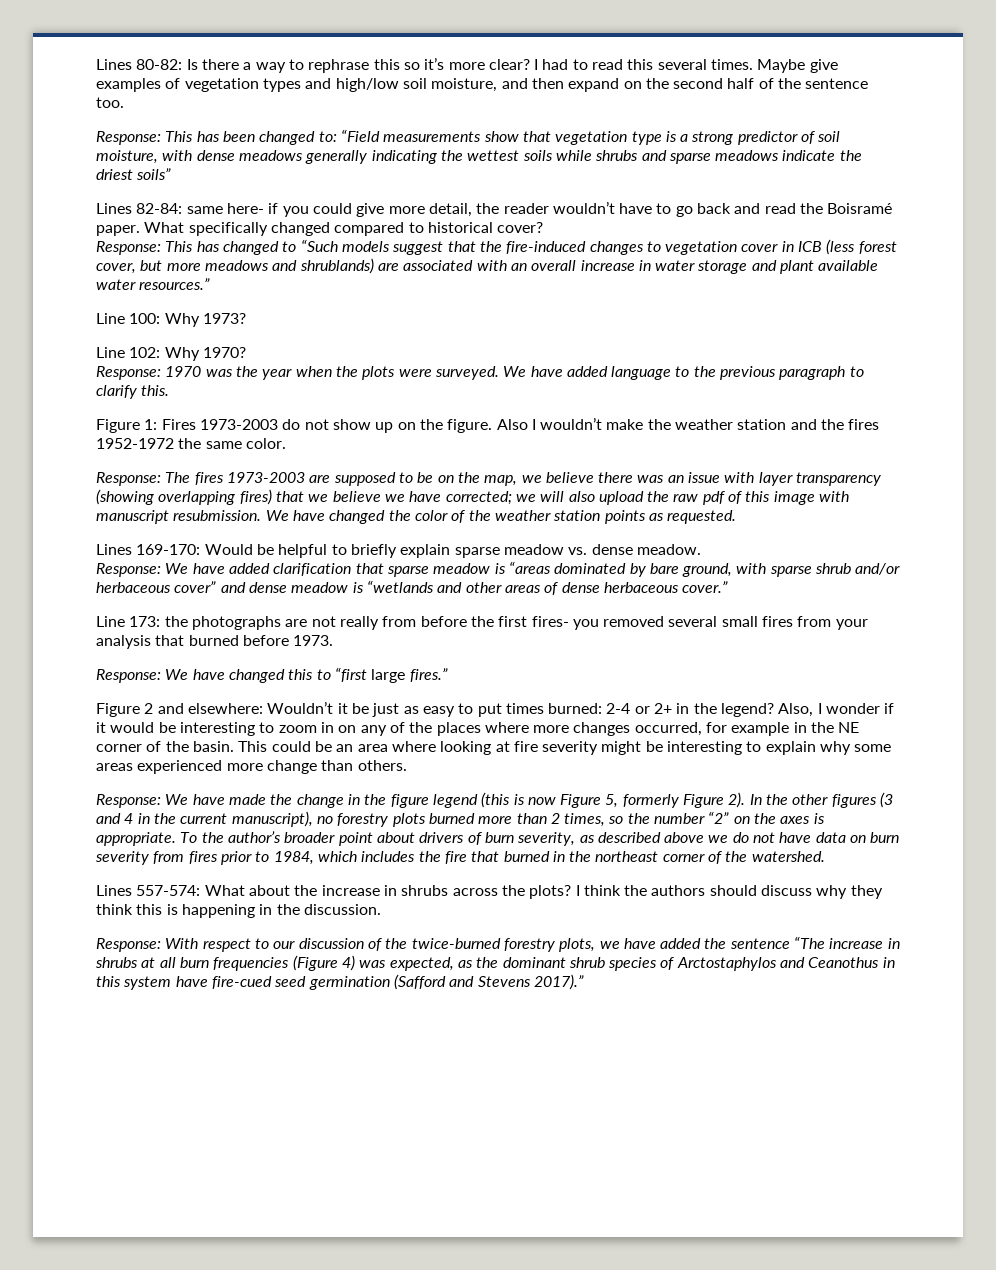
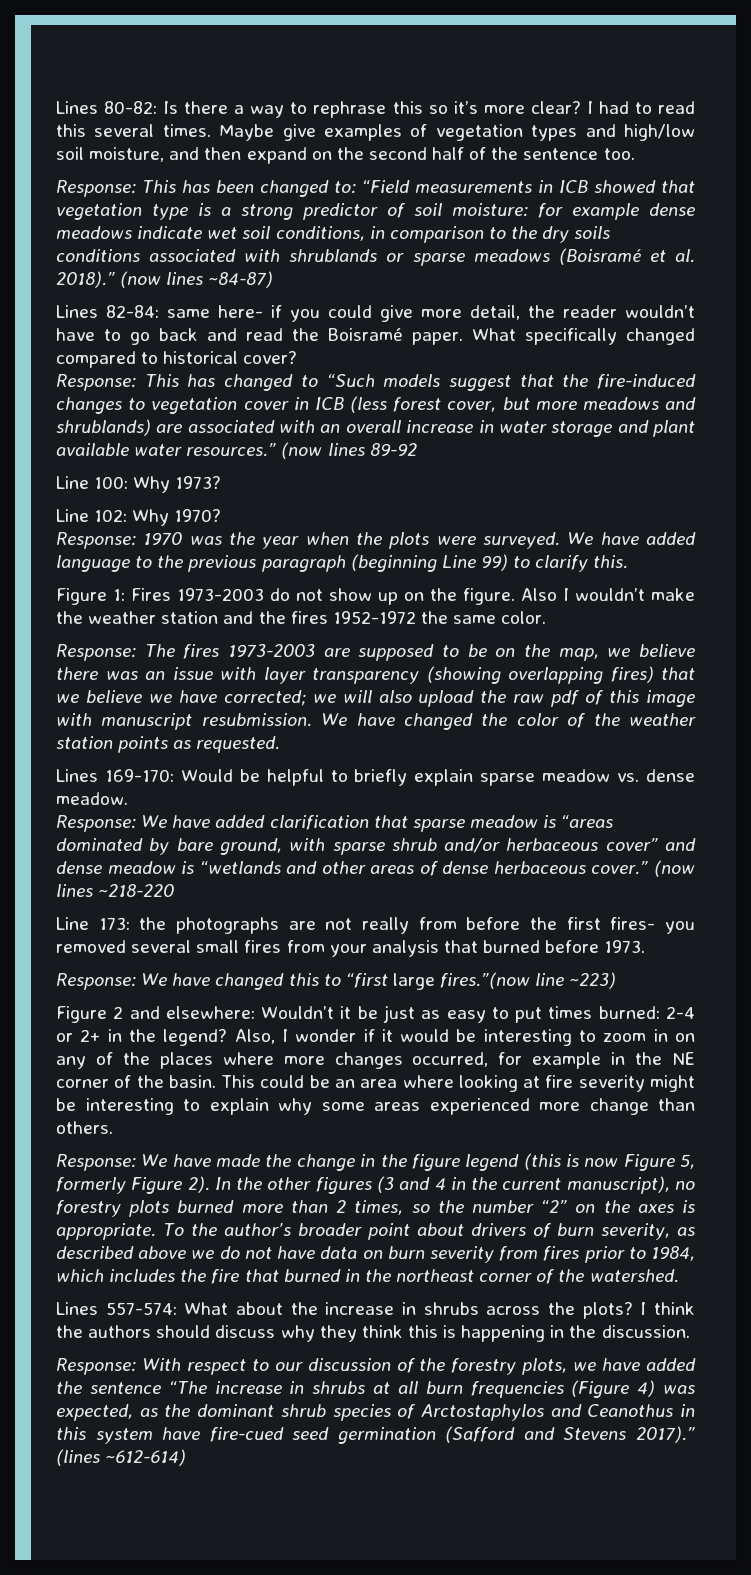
- Response: This has been changed to: “Field measurements show that vegetation type is a strong predictor of soil moisture, with dense meadows generally indicating the wettest soils while shrubs and sparse meadows indicate the driest soils”
+ Response: This has been changed to: “Field measurements in ICB showed that vegetation type is a strong predictor of soil moisture: for example dense meadows indicate wet soil conditions, in comparison to the dry soils conditions associated with shrublands or sparse meadows (Boisramé et al. 2018).” (now lines ~84-87)
+ (now lines 89-92
- We have added language to the previous paragraph to clarify this.
+ We have added language to the previous paragraph (beginning Line 99) to clarify this.
+ (now lines ~218-220
- Response: We have changed this to “first large fires.”
+ Response: We have changed this to “first large fires.”(now line ~223)
- Response: With respect to our discussion of the twice-burned forestry plots, we have added the sentence “The increase in shrubs at all burn frequencies (Figure 4) was expected, as the dominant shrub species of Arctostaphylos and Ceanothus in this system have fire-cued seed germination (Safford and Stevens 2017).”
+ Response: With respect to our discussion of the forestry plots, we have added the sentence “The increase in shrubs at all burn frequencies (Figure 4) was expected, as the dominant shrub species of Arctostaphylos and Ceanothus in this system have fire-cued seed germination (Safford and Stevens 2017).”
+ (lines ~612-614)

